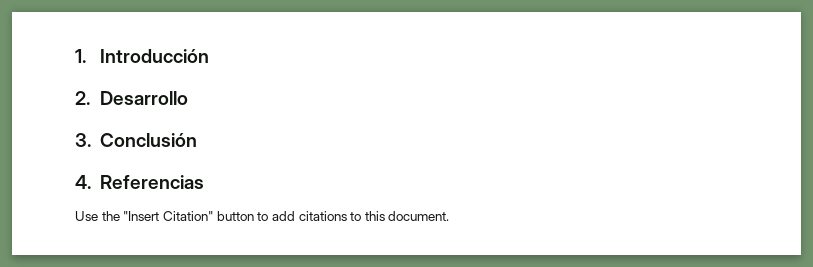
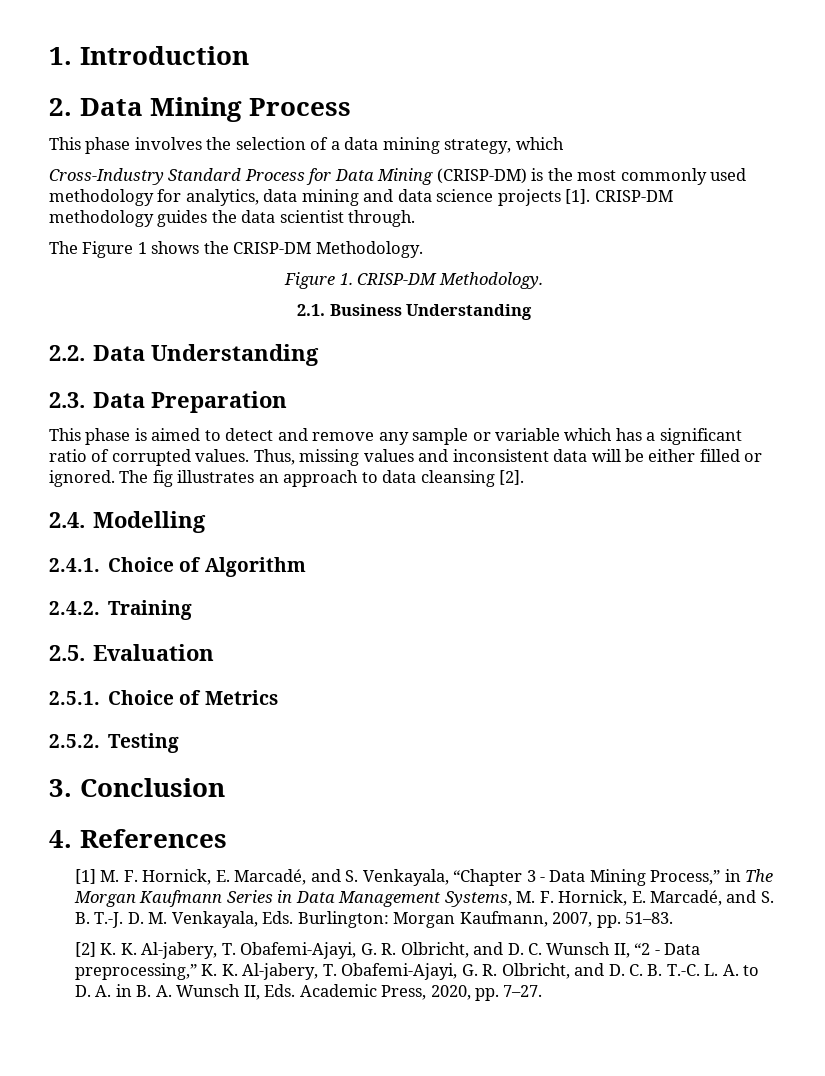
- 1. Introducción
+ 1. Introduction
- 2. Desarrollo
- 3. Conclusión
- 4. Referencias
- Use the "Insert Citation" button to add citations to this document.
+ 2. Data Mining Process
+ This phase involves the selection of a data mining strategy, which
+ Cross-Industry Standard Process for Data Mining (CRISP-DM) is the most commonly used methodology for analytics, data mining and data science projects [1]. CRISP-DM methodology guides the data scientist through.
+ The Figure 1 shows the CRISP-DM Methodology.
+ Figure 1. CRISP-DM Methodology.
+ 2.1. Business Understanding
+ 2.2. Data Understanding
+ 2.3. Data Preparation
+ This phase is aimed to detect and remove any sample or variable which has a significant ratio of corrupted values. Thus, missing values and inconsistent data will be either filled or ignored. The fig illustrates an approach to data cleansing [2].
+ 2.4. Modelling
+ 2.4.1. Choice of Algorithm
+ 2.4.2. Training
+ 2.5. Evaluation
+ 2.5.1. Choice of Metrics
+ 2.5.2. Testing
+ 3. Conclusion
+ 4. References
+ [1] M. F. Hornick, E. Marcadé, and S. Venkayala, “Chapter 3 - Data Mining Process,” in The Morgan Kaufmann Series in Data Management Systems, M. F. Hornick, E. Marcadé, and S. B. T.-J. D. M. Venkayala, Eds. Burlington: Morgan Kaufmann, 2007, pp. 51–83.
+ [2] K. K. Al-jabery, T. Obafemi-Ajayi, G. R. Olbricht, and D. C. Wunsch II, “2 - Data preprocessing,” K. K. Al-jabery, T. Obafemi-Ajayi, G. R. Olbricht, and D. C. B. T.-C. L. A. to D. A. in B. A. Wunsch II, Eds. Academic Press, 2020, pp. 7–27.

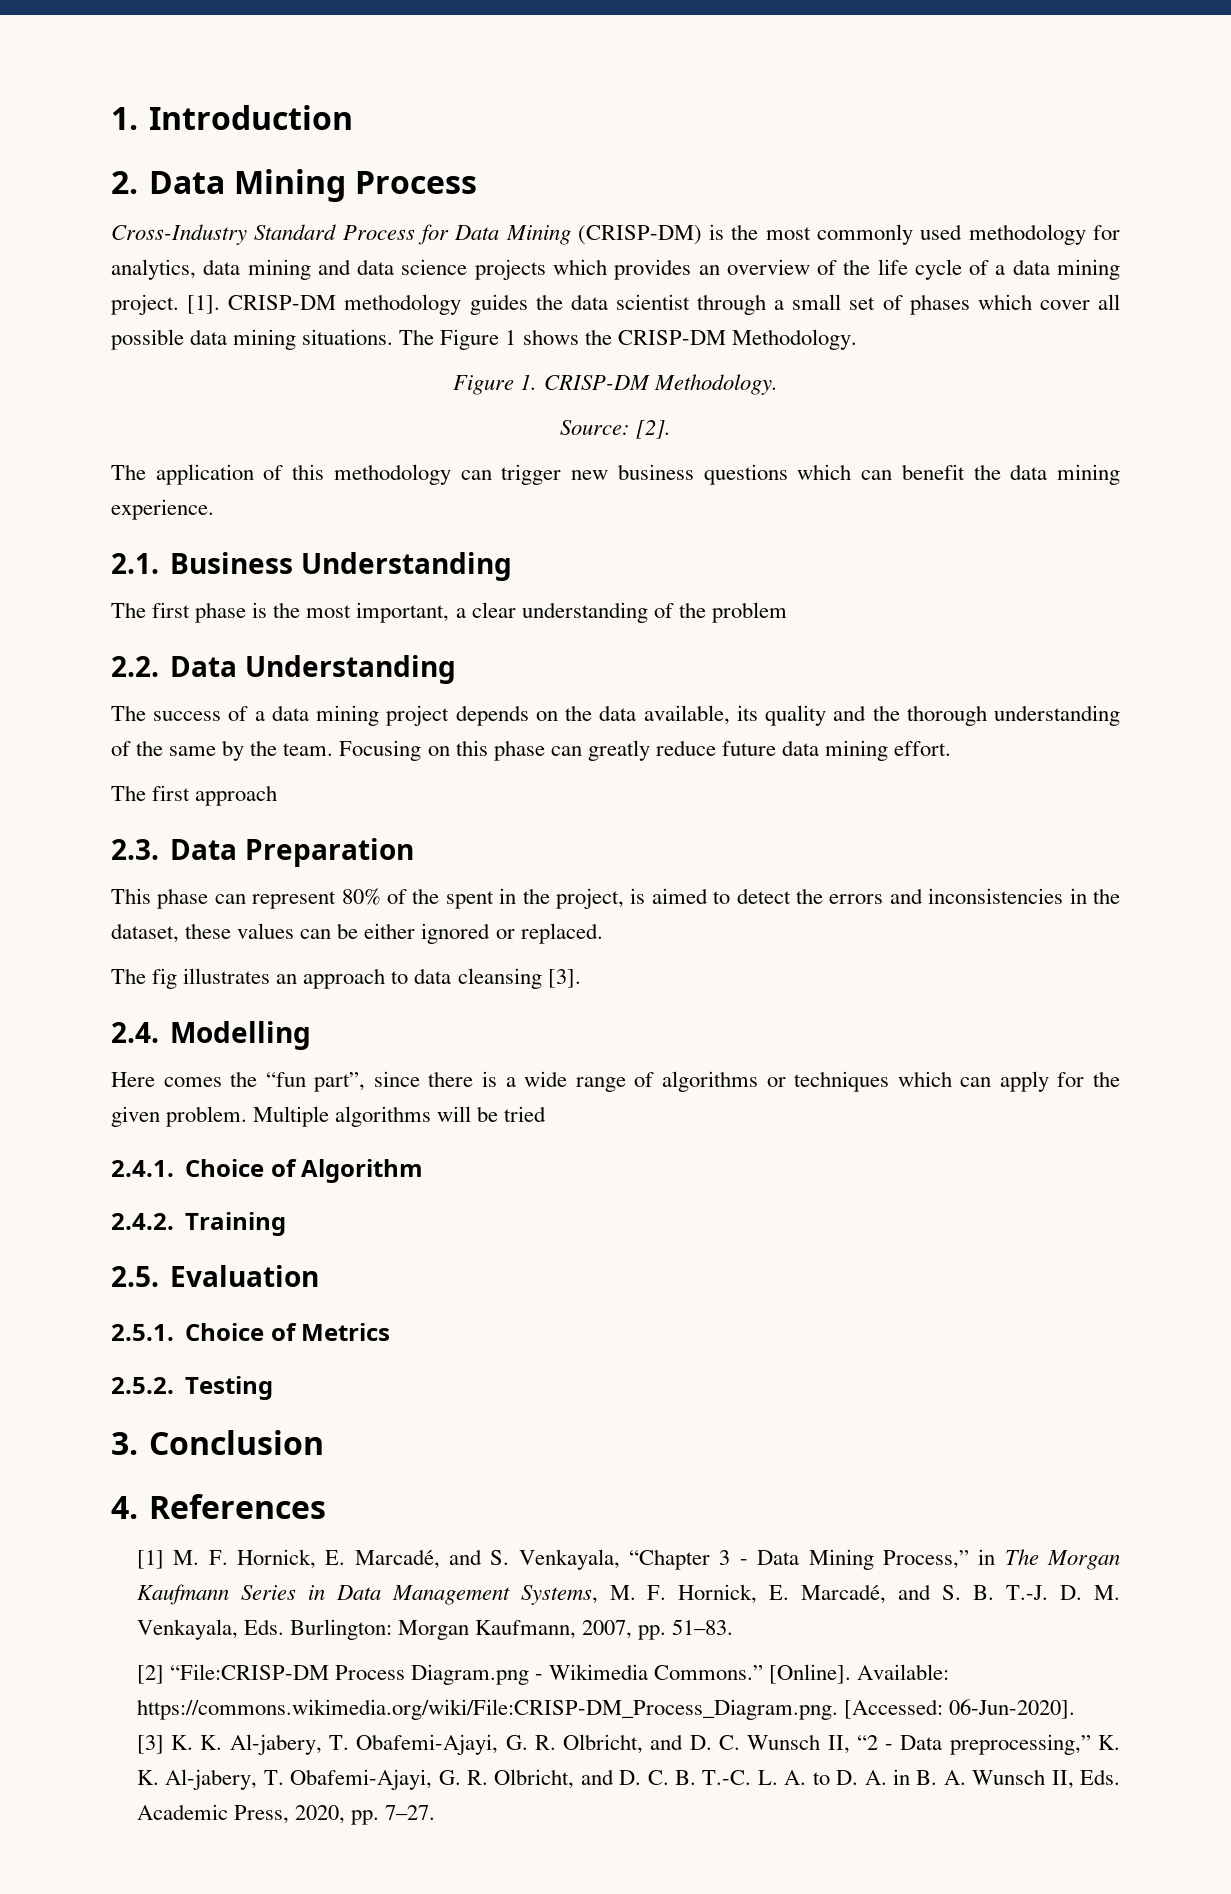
- This phase involves the selection of a data mining strategy, which
- Cross-Industry Standard Process for Data Mining (CRISP-DM) is the most commonly used methodology for analytics, data mining and data science projects [1].
+ Cross-Industry Standard Process for Data Mining (CRISP-DM) is the most commonly used methodology for analytics, data mining and data science projects which provides an overview of the life cycle of a data mining project. [1].
- CRISP-DM methodology guides the data scientist through.
- The Figure 1 shows the CRISP-DM Methodology.
+ CRISP-DM methodology guides the data scientist through a small set of phases which cover all possible data mining situations. The Figure 1 shows the CRISP-DM Methodology.
+ Source: [2].
+ The application of this methodology can trigger new business questions which can benefit the data mining experience.
  2.1. Business Understanding
+ The first phase is the most important, a clear understanding of the problem
  2.2. Data Understanding
+ The success of a data mining project depends on the data available, its quality and the thorough understanding of the same by the team. Focusing on this phase can greatly reduce future data mining effort.
+ The first approach
- This phase is aimed to detect and remove any sample or variable which has a significant ratio of corrupted values. Thus, missing values and inconsistent data will be either filled or ignored. The fig illustrates an approach to data cleansing [2].
+ This phase can represent 80% of the spent in the project, is aimed to detect the errors and inconsistencies in the dataset, these values can be either ignored or replaced.
+ The fig illustrates an approach to data cleansing [3].
+ Here comes the “fun part”, since there is a wide range of algorithms or techniques which can apply for the given problem. Multiple algorithms will be tried
- [2] K. K. Al-jabery, T. Obafemi-Ajayi, G. R. Olbricht, and D. C. Wunsch II, “2 - Data preprocessing,” K. K. Al-jabery, T. Obafemi-Ajayi, G. R. Olbricht, and D. C. B. T.-C. L. A. to D. A. in B. A. Wunsch II, Eds. Academic Press, 2020, pp. 7–27.
+ [2] “File:CRISP-DM Process Diagram.png - Wikimedia Commons.” [Online]. Available: https://commons.wikimedia.org/wiki/File:CRISP-DM_Process_Diagram.png. [Accessed: 06-Jun-2020].
+ [3] K. K. Al-jabery, T. Obafemi-Ajayi, G. R. Olbricht, and D. C. Wunsch II, “2 - Data preprocessing,” K. K. Al-jabery, T. Obafemi-Ajayi, G. R. Olbricht, and D. C. B. T.-C. L. A. to D. A. in B. A. Wunsch II, Eds. Academic Press, 2020, pp. 7–27.

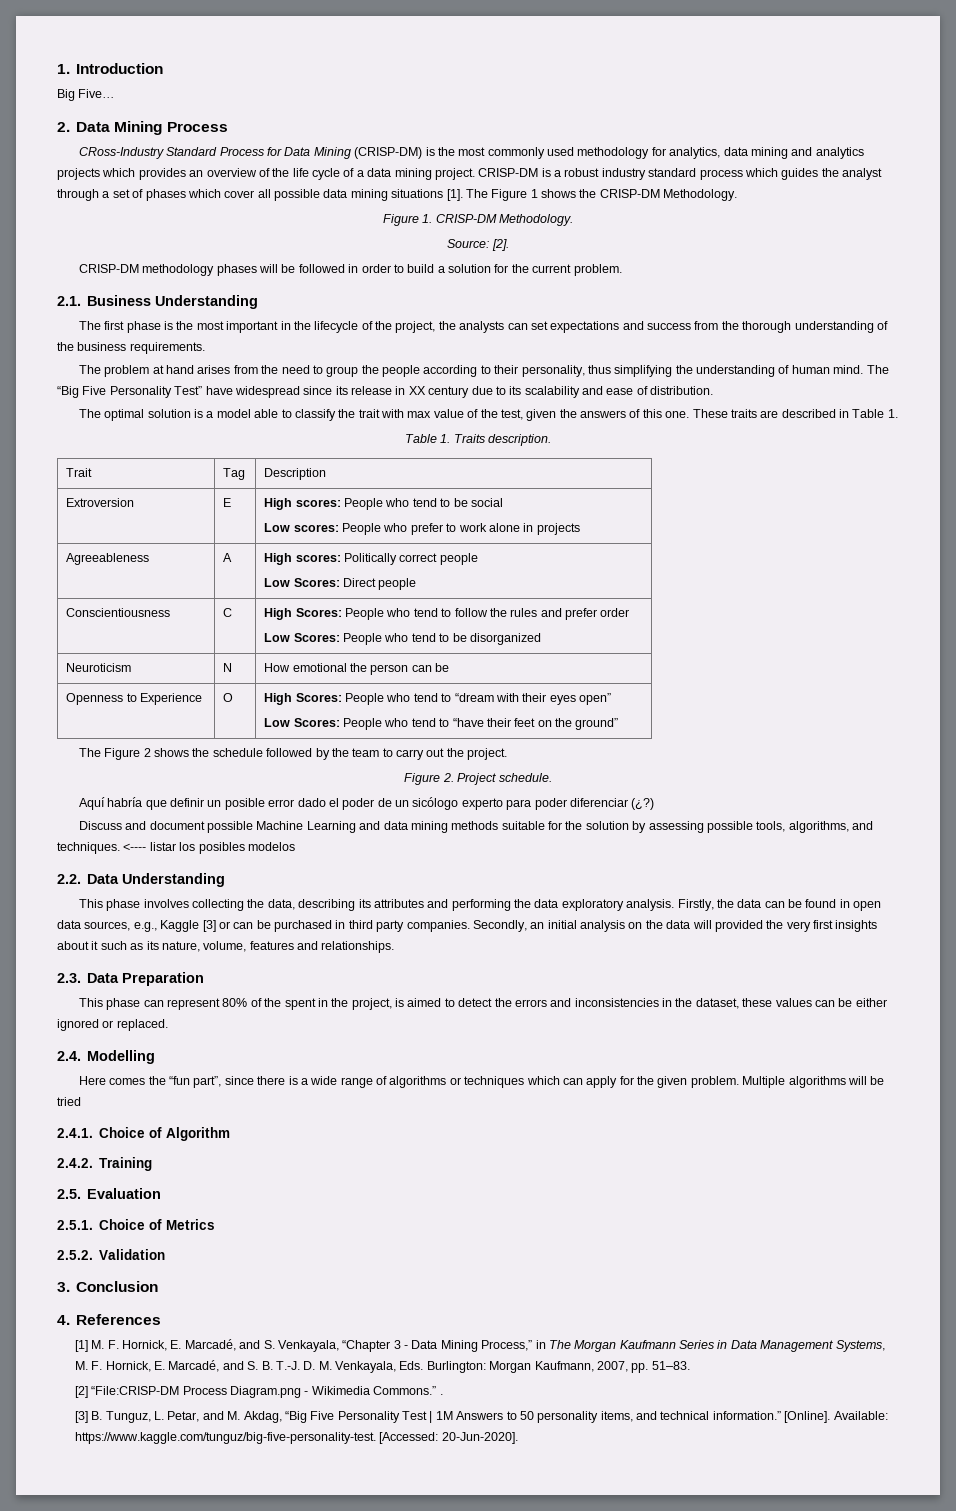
+ Big Five…
- Cross-Industry Standard Process for Data Mining (CRISP-DM) is the most commonly used methodology for analytics, data mining and data science projects which provides an overview of the life cycle of a data mining project.
+ CRoss-Industry Standard Process for Data Mining (CRISP-DM) is the most commonly used methodology for analytics, data mining and analytics projects which provides an overview of the life cycle of a data mining project.
- [1]. CRISP-DM methodology guides the data scientist through a small set of phases which cover all possible data mining situations.
+ CRISP-DM is a robust industry standard process which guides the analyst through a set of phases which cover all possible data mining situations [1].
- The application of this methodology can trigger new business questions which can benefit the data mining experience.
+ CRISP-DM methodology phases will be followed in order to build a solution for the current problem.
- The first phase is the most important, a clear understanding of the problem
+ The first phase is the most important in the lifecycle of the project, the analysts can set expectations and success from the thorough understanding of the business requirements.
+ The problem at hand arises from the need to group the people according to their personality, thus simplifying the understanding of human mind. The “Big Five Personality Test” have widespread since its release in XX century due to its scalability and ease of distribution.
+ The optimal solution is a model able to classify the trait with max value of the test, given the answers of this one. These traits are described in Table 1.
+ Table 1. Traits description.
+ Trait | Tag | Description
+ Extroversion | E | High scores: People who tend to be social
+ Low scores: People who prefer to work alone in projects
+ Agreeableness | A | High scores: Politically correct people
+ Low Scores: Direct people
+ Conscientiousness | C | High Scores: People who tend to follow the rules and prefer order
+ Low Scores: People who tend to be disorganized
+ Neuroticism | N | How emotional the person can be
+ Openness to Experience | O | High Scores: People who tend to “dream with their eyes open”
+ Low Scores: People who tend to “have their feet on the ground”
+ The Figure 2 shows the schedule followed by the team to carry out the project.
+ Figure 2. Project schedule.
+ Aquí habría que definir un posible error dado el poder de un sicólogo experto para poder diferenciar (¿?)
+ Discuss and document possible Machine Learning and data mining methods suitable for the solution by assessing possible tools, algorithms, and techniques. <---- listar los posibles modelos
  2.2. Data Understanding
- The success of a data mining project depends on the data available, its quality and the thorough understanding of the same by the team. Focusing on this phase can greatly reduce future data mining effort.
- The first approach
+ This phase involves collecting the data, describing its attributes and performing the data exploratory analysis. Firstly, the data can be found in open data sources, e.g., Kaggle [3] or can be purchased in third party companies. Secondly, an initial analysis on the data will provided the very first insights about it such as its nature, volume, features and relationships.
- The fig illustrates an approach to data cleansing [3].
- 2.5.2. Testing
+ 2.5.2. Validation
- [2] “File:CRISP-DM Process Diagram.png - Wikimedia Commons.” [Online]. Available: https://commons.wikimedia.org/wiki/File:CRISP-DM_Process_Diagram.png. [Accessed: 06-Jun-2020].
- [3] K. K. Al-jabery, T. Obafemi-Ajayi, G. R. Olbricht, and D. C. Wunsch II, “2 - Data preprocessing,” K. K. Al-jabery, T. Obafemi-Ajayi, G. R. Olbricht, and D. C. B. T.-C. L. A. to D. A. in B. A. Wunsch II, Eds. Academic Press, 2020, pp. 7–27.
+ [2] “File:CRISP-DM Process Diagram.png - Wikimedia Commons.” .
+ [3] B. Tunguz, L. Petar, and M. Akdag, “Big Five Personality Test | 1M Answers to 50 personality items, and technical information.” [Online]. Available: https://www.kaggle.com/tunguz/big-five-personality-test. [Accessed: 20-Jun-2020].

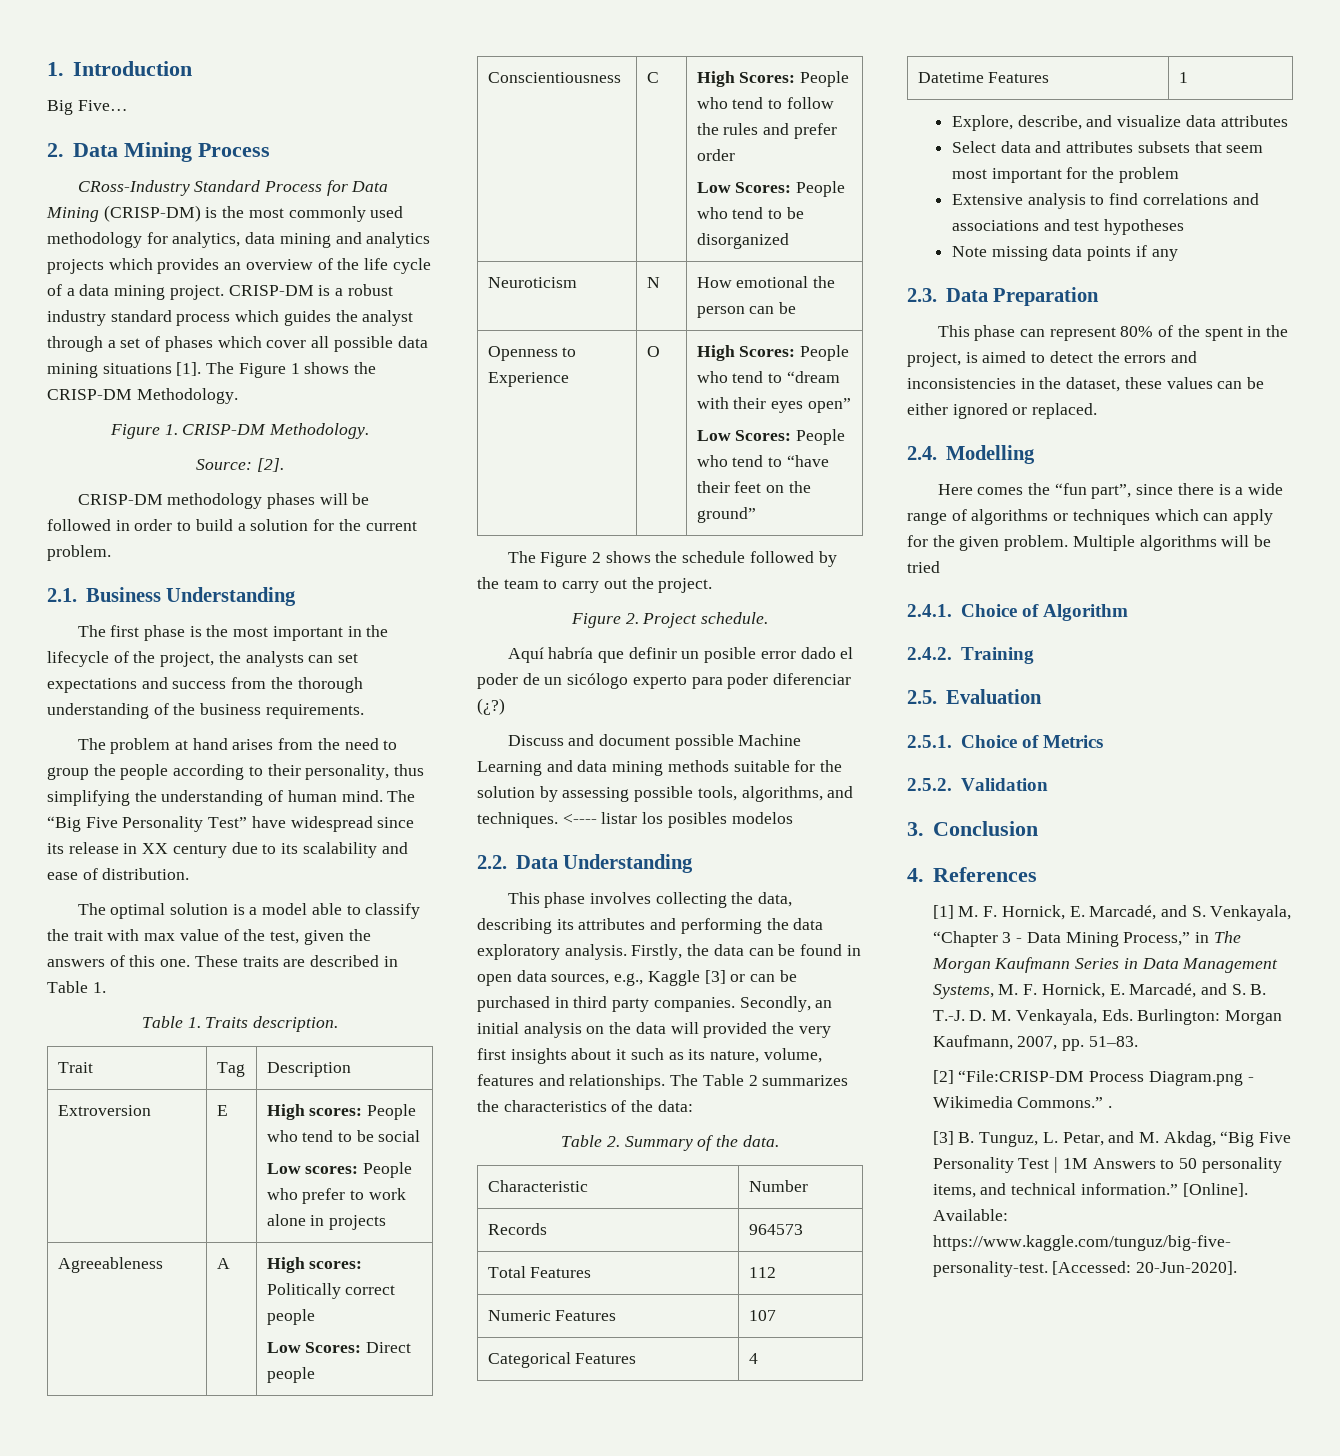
+ The Table 2 summarizes the characteristics of the data:
+ Table 2. Summary of the data.
+ Characteristic | Number
+ Records | 964573
+ Total Features | 112
+ Numeric Features | 107
+ Categorical Features | 4
+ Datetime Features | 1
+ Explore, describe, and visualize data attributes
+ Select data and attributes subsets that seem most important for the problem
+ Extensive analysis to find correlations and associations and test hypotheses
+ Note missing data points if any

